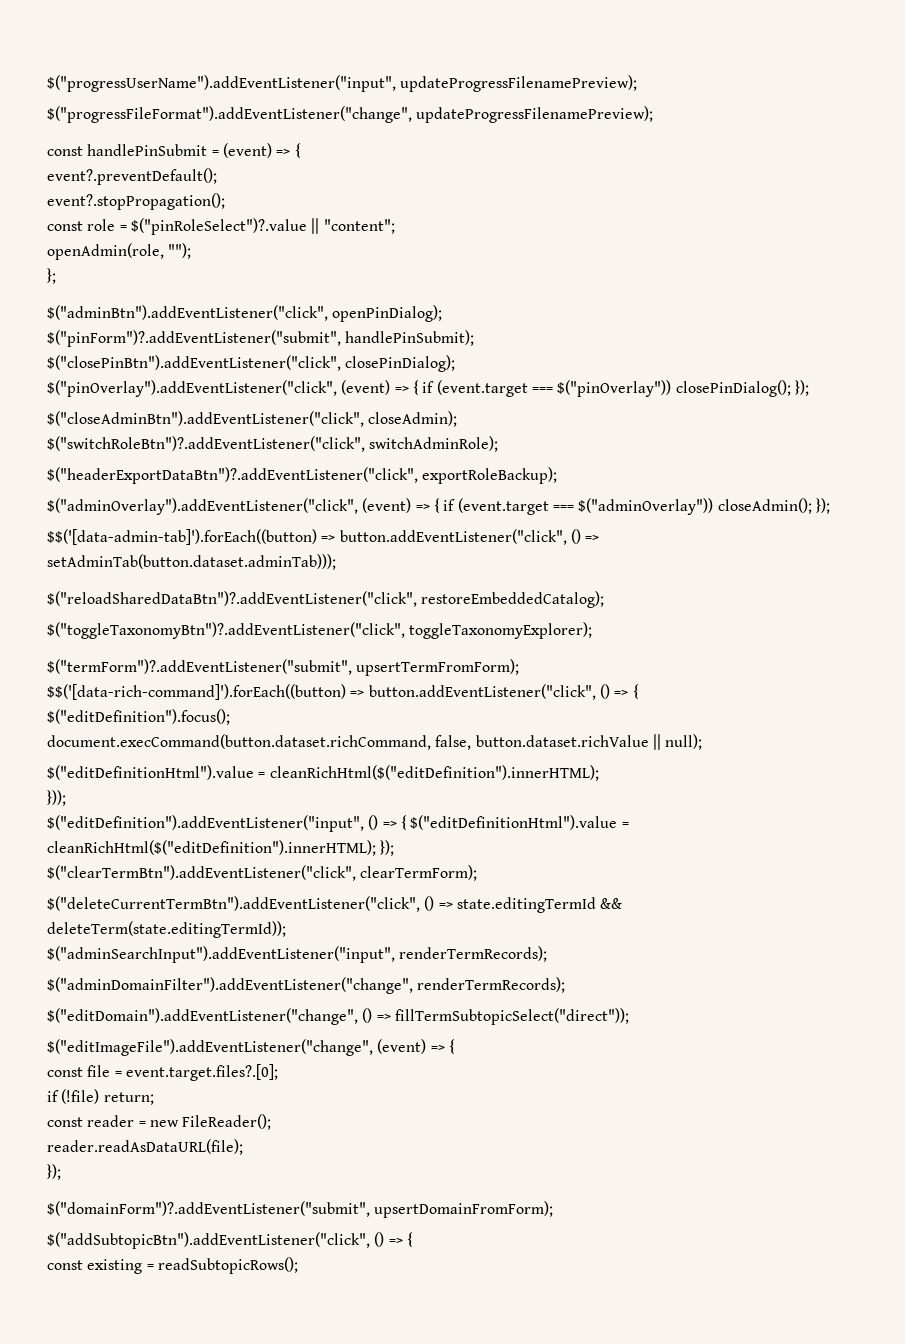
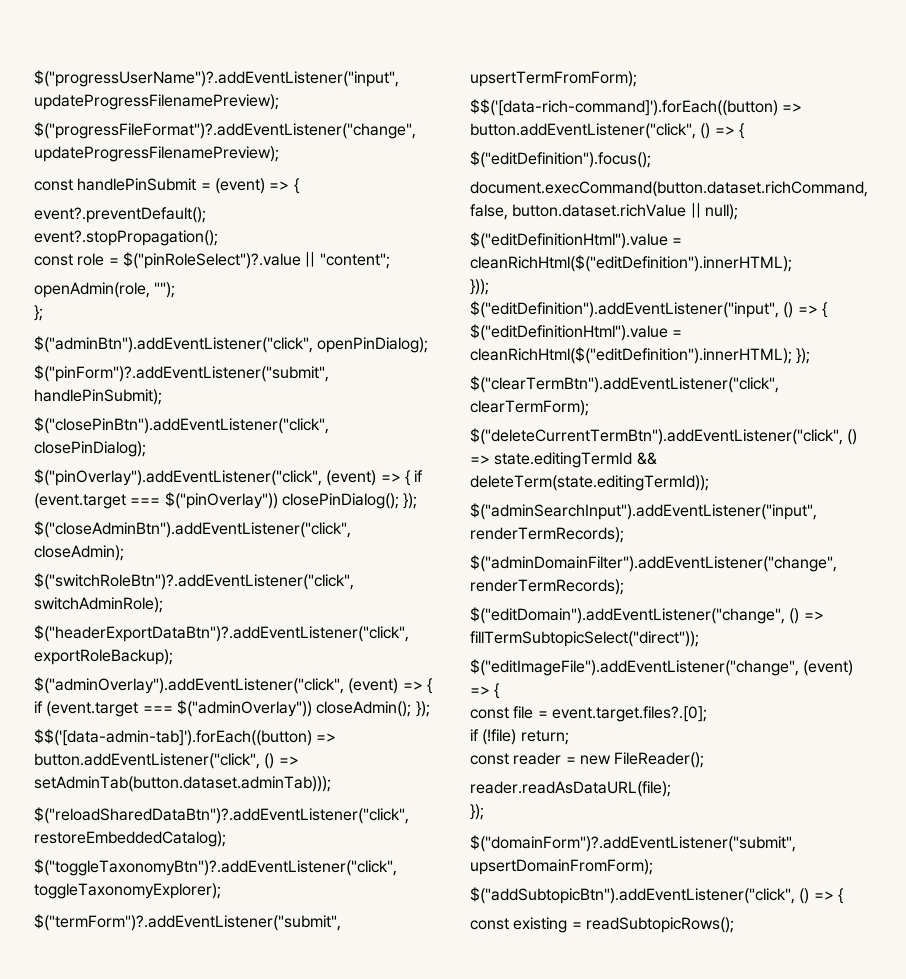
- $("progressUserName").addEventListener("input", updateProgressFilenamePreview);
- $("progressFileFormat").addEventListener("change", updateProgressFilenamePreview);
+ $("progressUserName")?.addEventListener("input", updateProgressFilenamePreview);
+ $("progressFileFormat")?.addEventListener("change", updateProgressFilenamePreview);

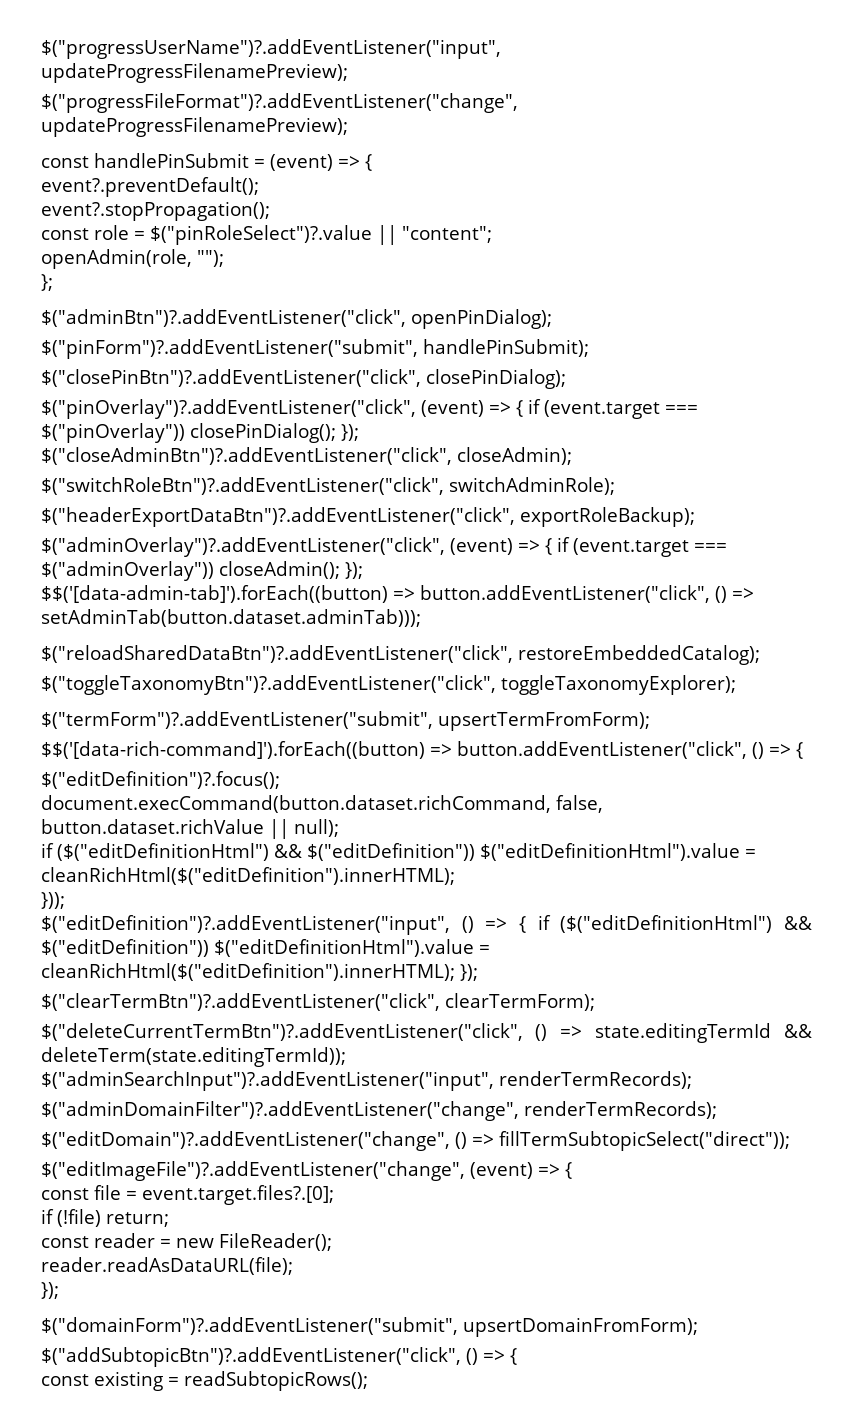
- $("adminBtn").addEventListener("click", openPinDialog);
+ $("adminBtn")?.addEventListener("click", openPinDialog);
- $("closePinBtn").addEventListener("click", closePinDialog);
+ $("closePinBtn")?.addEventListener("click", closePinDialog);
- $("pinOverlay").addEventListener("click", (event) => { if (event.target === $("pinOverlay")) closePinDialog(); });
+ $("pinOverlay")?.addEventListener("click", (event) => { if (event.target === $("pinOverlay")) closePinDialog(); });
- $("closeAdminBtn").addEventListener("click", closeAdmin);
+ $("closeAdminBtn")?.addEventListener("click", closeAdmin);
- $("adminOverlay").addEventListener("click", (event) => { if (event.target === $("adminOverlay")) closeAdmin(); });
+ $("adminOverlay")?.addEventListener("click", (event) => { if (event.target === $("adminOverlay")) closeAdmin(); });
- $("editDefinition").focus();
+ $("editDefinition")?.focus();
  document.execCommand(button.dataset.richCommand, false, button.dataset.richValue || null);
- $("editDefinitionHtml").value = cleanRichHtml($("editDefinition").innerHTML);
+ if ($("editDefinitionHtml") && $("editDefinition")) $("editDefinitionHtml").value = cleanRichHtml($("editDefinition").innerHTML);
- $("editDefinition").addEventListener("input", () => { $("editDefinitionHtml").value = cleanRichHtml($("editDefinition").innerHTML); });
+ $("editDefinition")?.addEventListener("input", () => { if ($("editDefinitionHtml") && $("editDefinition")) $("editDefinitionHtml").value = cleanRichHtml($("editDefinition").innerHTML); });
- $("clearTermBtn").addEventListener("click", clearTermForm);
+ $("clearTermBtn")?.addEventListener("click", clearTermForm);
- $("deleteCurrentTermBtn").addEventListener("click", () => state.editingTermId && deleteTerm(state.editingTermId));
+ $("deleteCurrentTermBtn")?.addEventListener("click", () => state.editingTermId && deleteTerm(state.editingTermId));
- $("adminSearchInput").addEventListener("input", renderTermRecords);
- $("adminDomainFilter").addEventListener("change", renderTermRecords);
- $("editDomain").addEventListener("change", () => fillTermSubtopicSelect("direct"));
+ $("adminSearchInput")?.addEventListener("input", renderTermRecords);
+ $("adminDomainFilter")?.addEventListener("change", renderTermRecords);
+ $("editDomain")?.addEventListener("change", () => fillTermSubtopicSelect("direct"));
- $("editImageFile").addEventListener("change", (event) => {
+ $("editImageFile")?.addEventListener("change", (event) => {
- $("addSubtopicBtn").addEventListener("click", () => {
+ $("addSubtopicBtn")?.addEventListener("click", () => {

